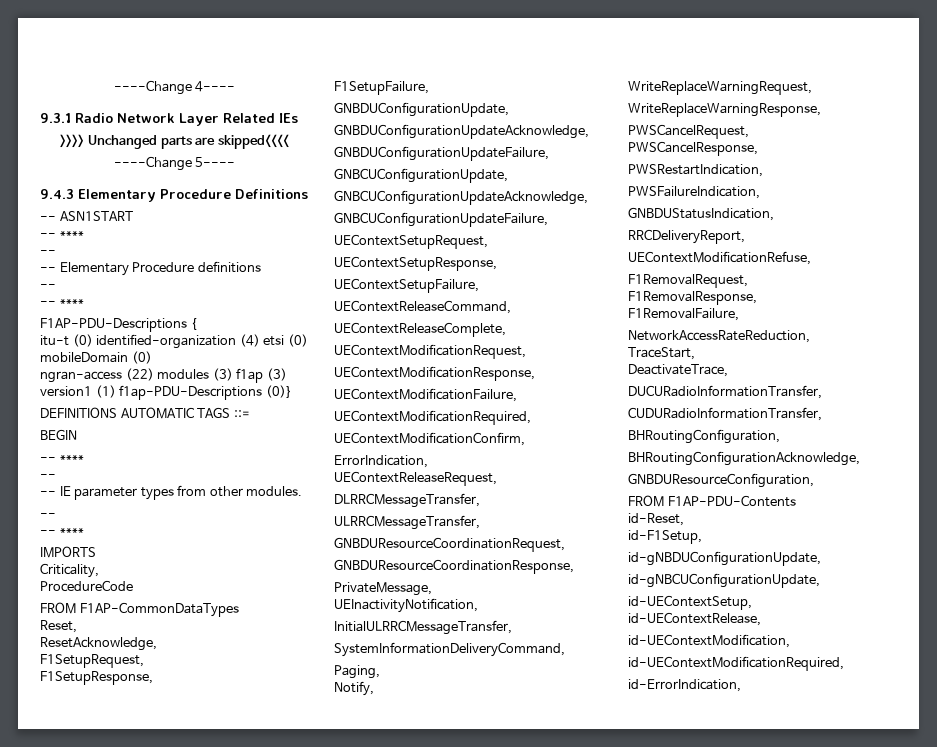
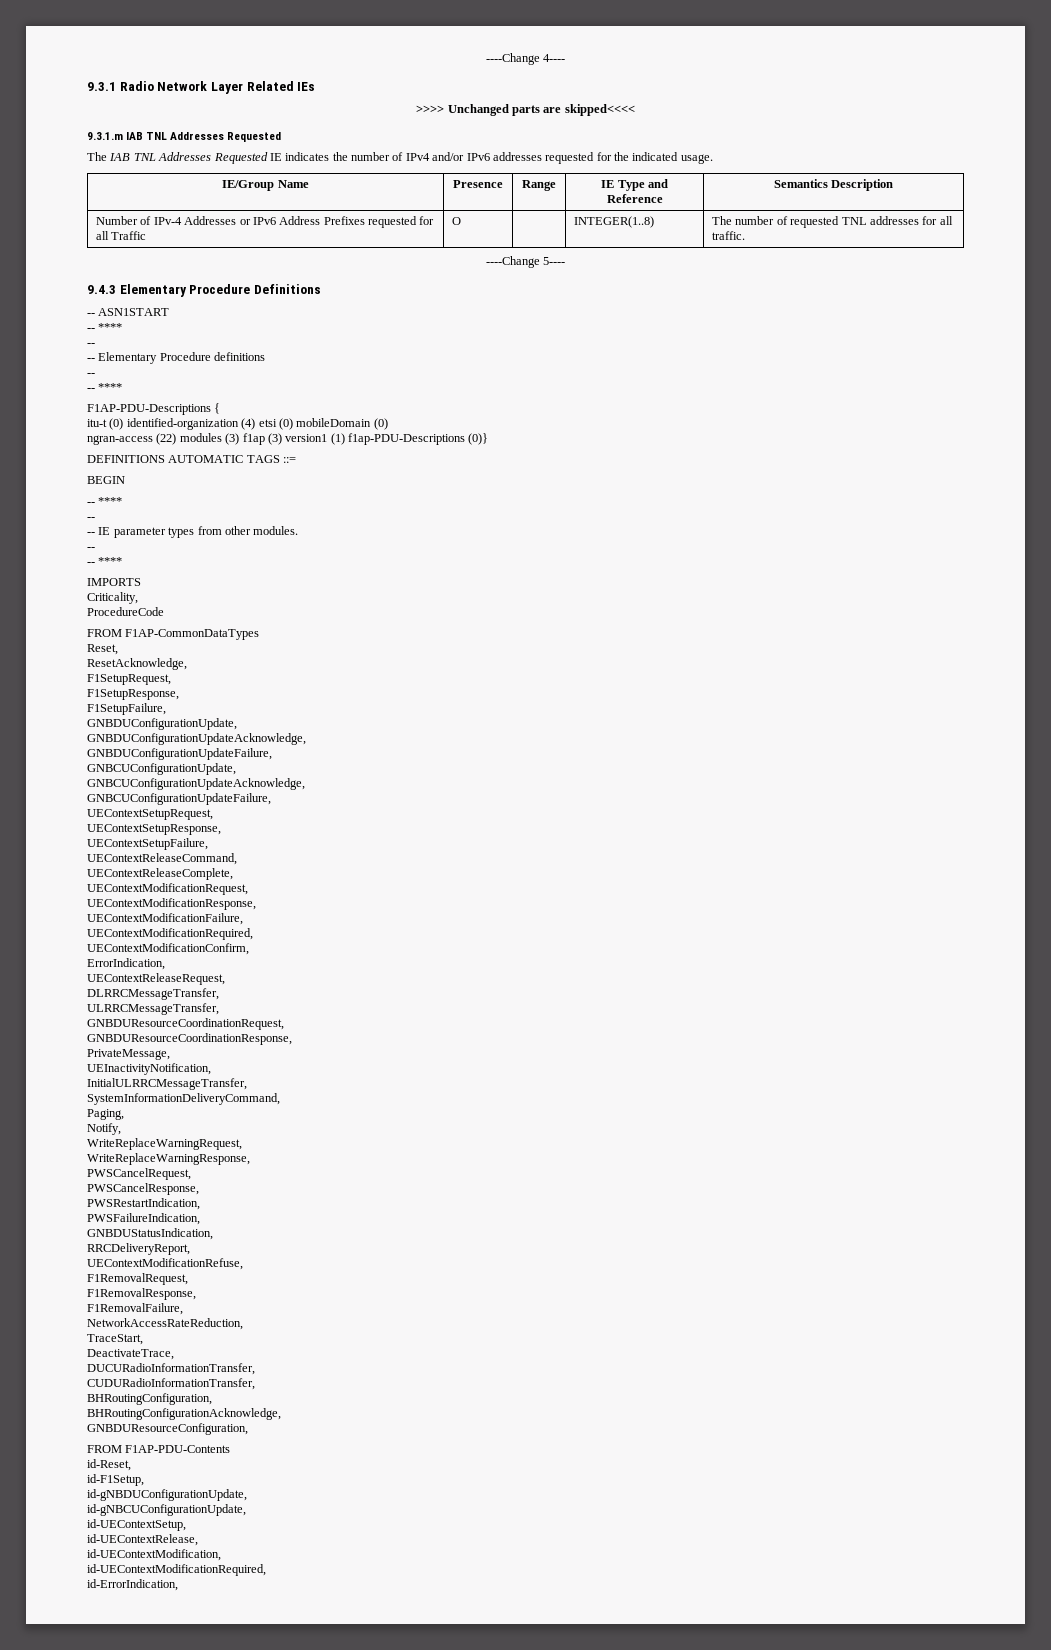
+ 9.3.1.m IAB TNL Addresses Requested
+ The IAB TNL Addresses Requested IE indicates the number of IPv4 and/or IPv6 addresses requested for the indicated usage.
+ IE/Group Name | Presence | Range | IE Type and Reference | Semantics Description
+ Number of IPv-4 Addresses or IPv6 Address Prefixes requested for all Traffic | O | | INTEGER(1..8) | The number of requested TNL addresses for all traffic.

